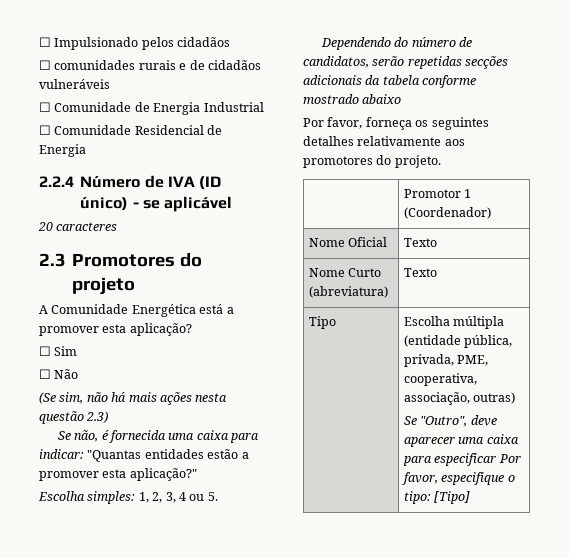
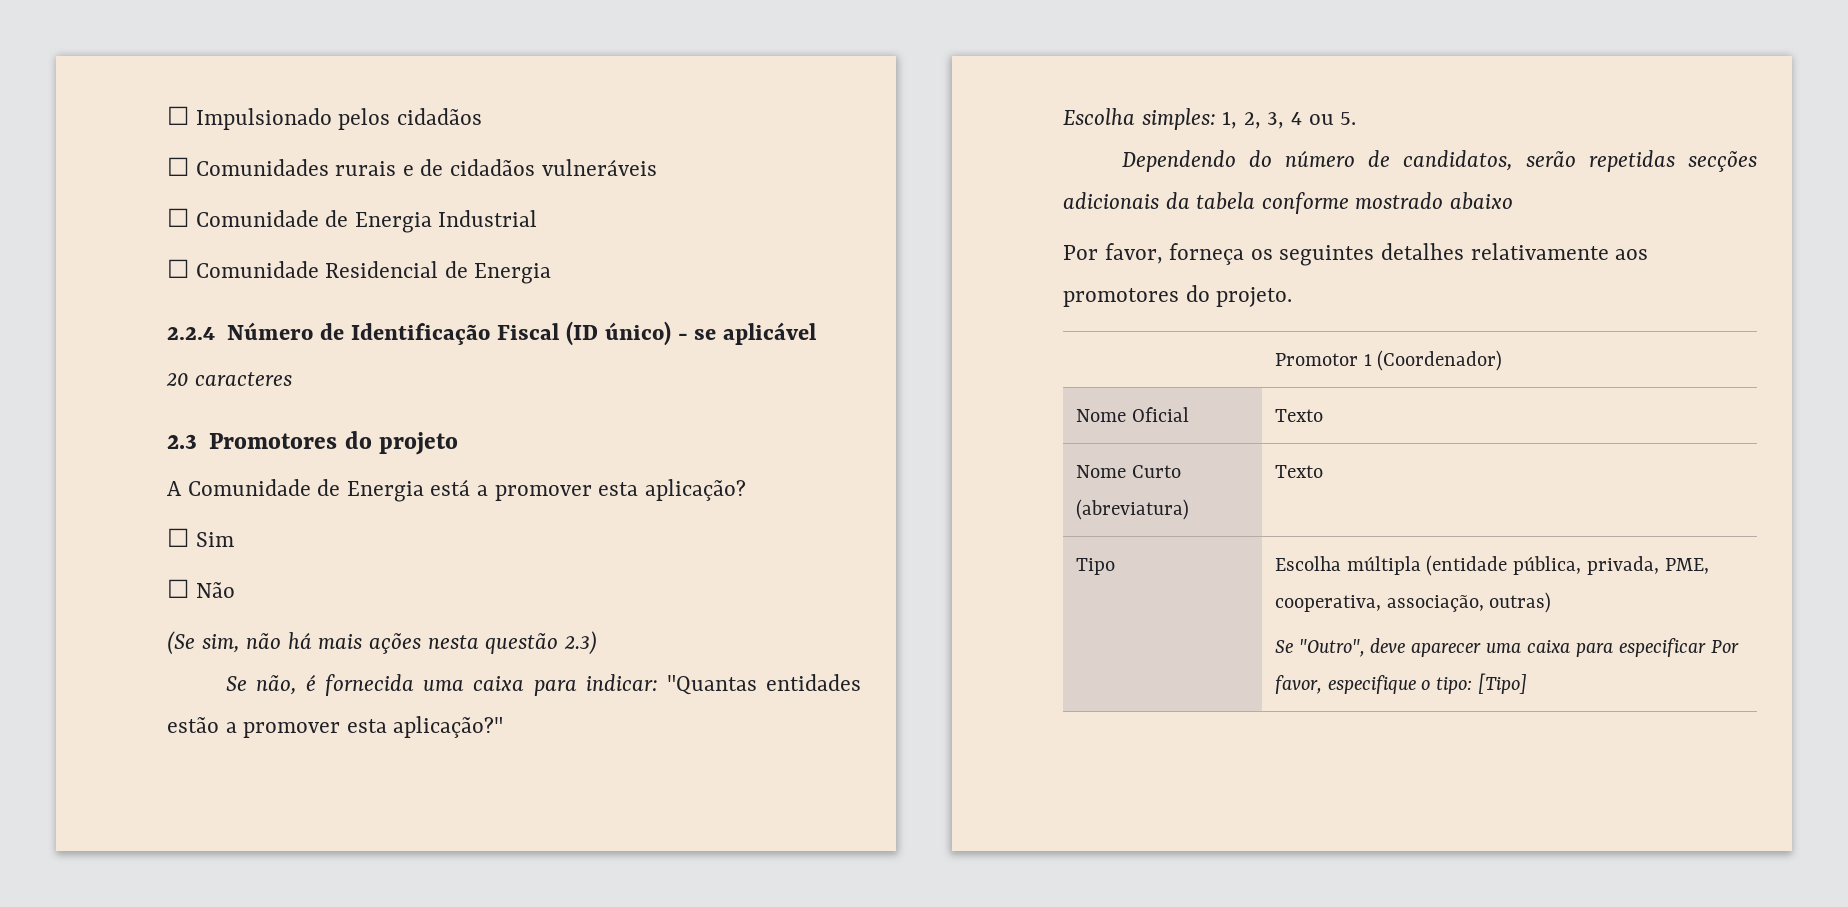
- ☐ comunidades rurais e de cidadãos vulneráveis
+ ☐ Comunidades rurais e de cidadãos vulneráveis
- 2.2.4 Número de IVA (ID único) - se aplicável
+ 2.2.4 Número de Identificação Fiscal (ID único) - se aplicável
- A Comunidade Energética está a promover esta aplicação?
+ A Comunidade de Energia está a promover esta aplicação?

